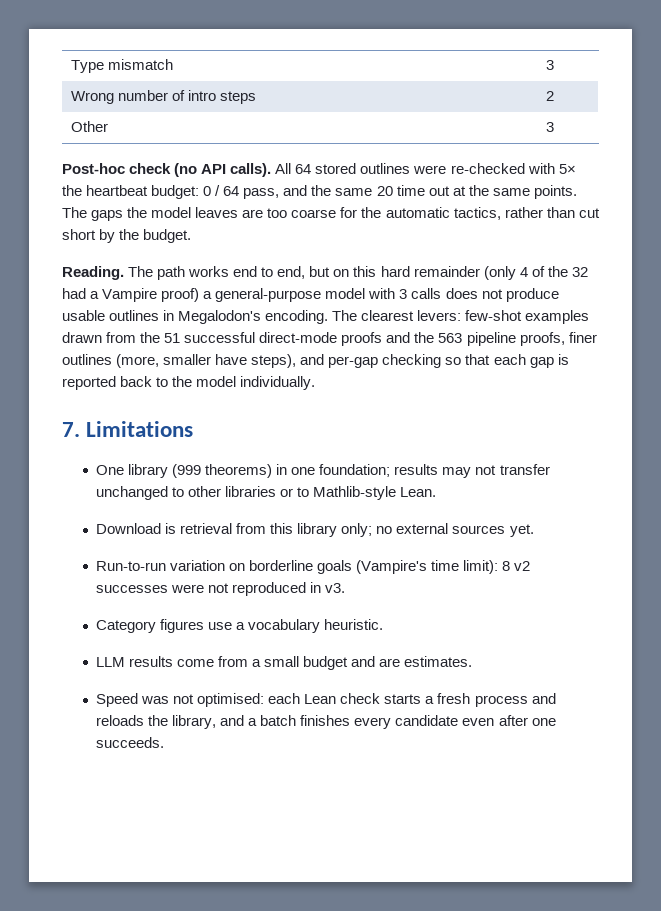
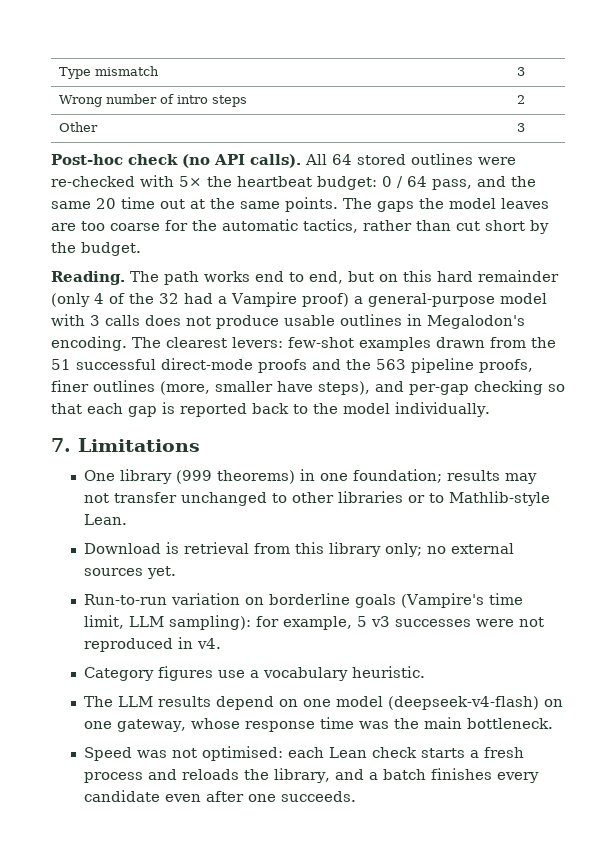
- Run-to-run variation on borderline goals (Vampire's time limit): 8 v2 successes were not reproduced in v3.
+ Run-to-run variation on borderline goals (Vampire's time limit, LLM sampling): for example, 5 v3 successes were not reproduced in v4.
- LLM results come from a small budget and are estimates.
+ The LLM results depend on one model (deepseek-v4-flash) on one gateway, whose response time was the main bottleneck.

